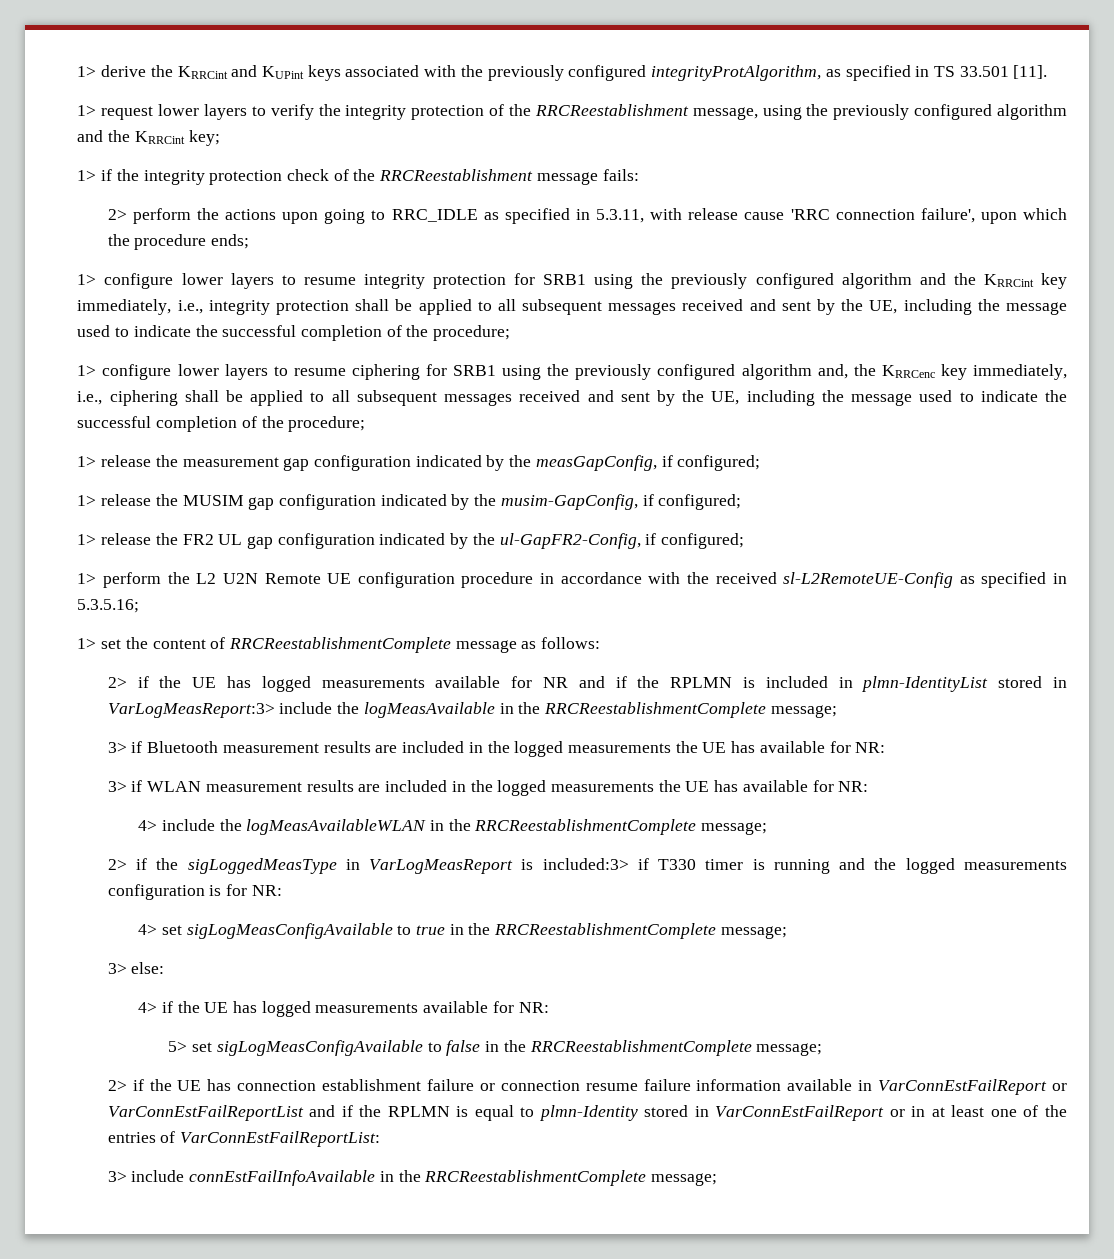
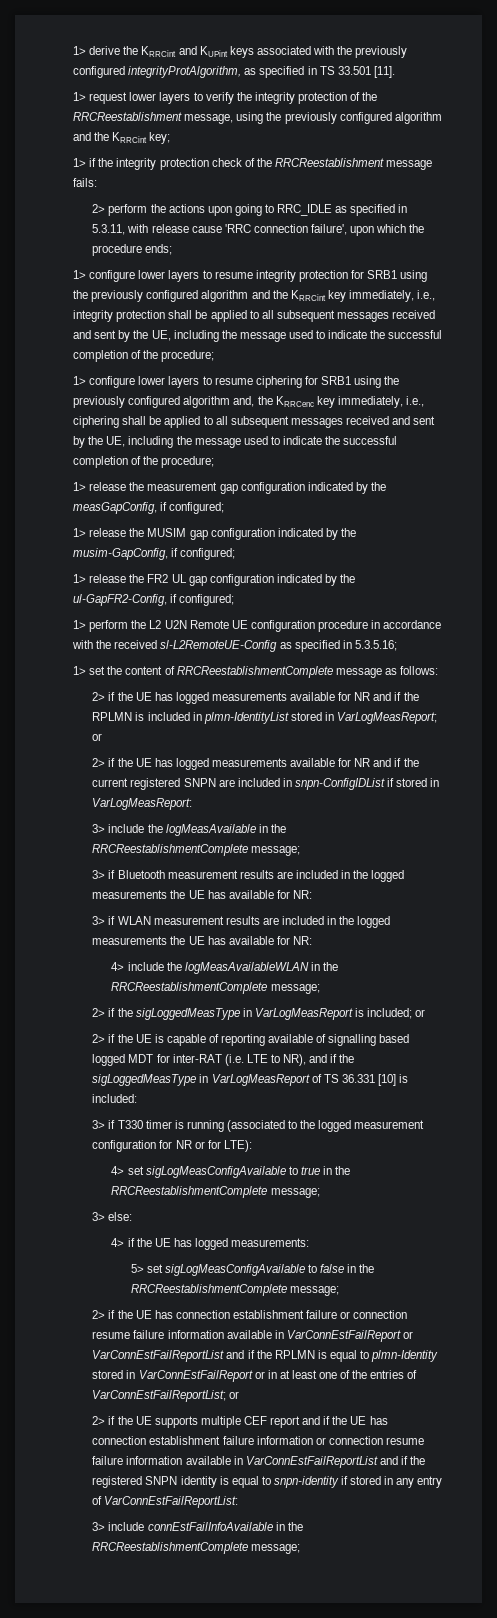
- 2> if the UE has logged measurements available for NR and if the RPLMN is included in plmn-IdentityList stored in VarLogMeasReport:3> include the logMeasAvailable in the RRCReestablishmentComplete message;
+ 2> if the UE has logged measurements available for NR and if the RPLMN is included in plmn-IdentityList stored in VarLogMeasReport; or
+ 2> if the UE has logged measurements available for NR and if the current registered SNPN are included in snpn-ConfigIDList if stored in VarLogMeasReport:
+ 3> include the logMeasAvailable in the RRCReestablishmentComplete message;
- 2> if the sigLoggedMeasType in VarLogMeasReport is included:3> if T330 timer is running and the logged measurements configuration is for NR:
+ 2> if the sigLoggedMeasType in VarLogMeasReport is included; or
+ 2> if the UE is capable of reporting available of signalling based logged MDT for inter-RAT (i.e. LTE to NR), and if the sigLoggedMeasType in VarLogMeasReport of TS 36.331 [10] is included:
+ 3> if T330 timer is running (associated to the logged measurement configuration for NR or for LTE):
- 4> if the UE has logged measurements available for NR:
+ 4> if the UE has logged measurements:
- 2> if the UE has connection establishment failure or connection resume failure information available in VarConnEstFailReport or VarConnEstFailReportList and if the RPLMN is equal to plmn-Identity stored in VarConnEstFailReport or in at least one of the entries of VarConnEstFailReportList:
+ 2> if the UE has connection establishment failure or connection resume failure information available in VarConnEstFailReport or VarConnEstFailReportList and if the RPLMN is equal to plmn-Identity stored in VarConnEstFailReport or in at least one of the entries of VarConnEstFailReportList; or
+ 2> if the UE supports multiple CEF report and if the UE has connection establishment failure information or connection resume failure information available in VarConnEstFailReportList and if the registered SNPN identity is equal to snpn-identity if stored in any entry of VarConnEstFailReportList:

